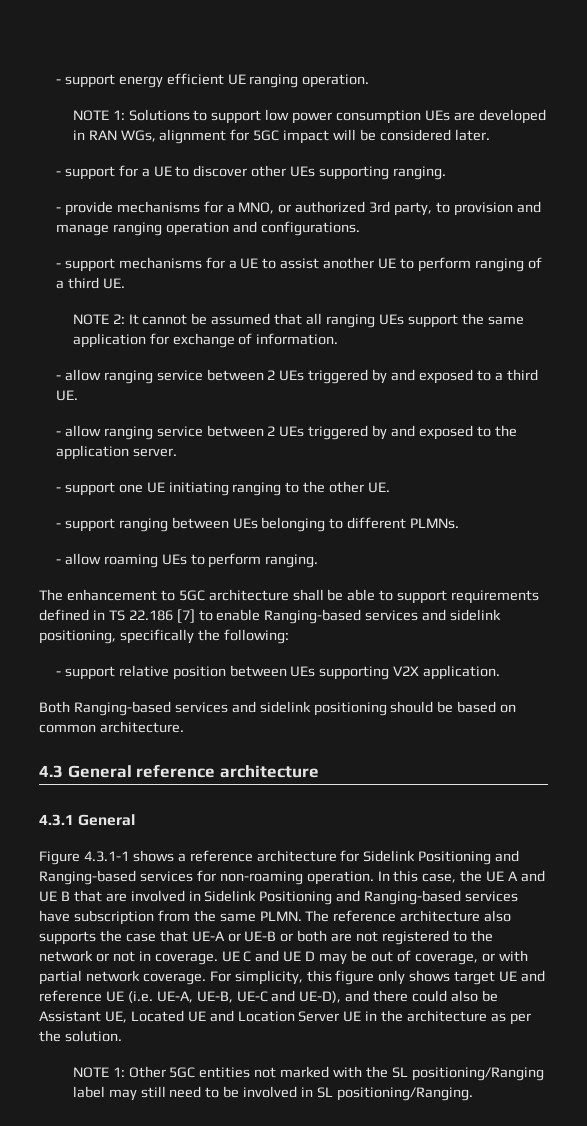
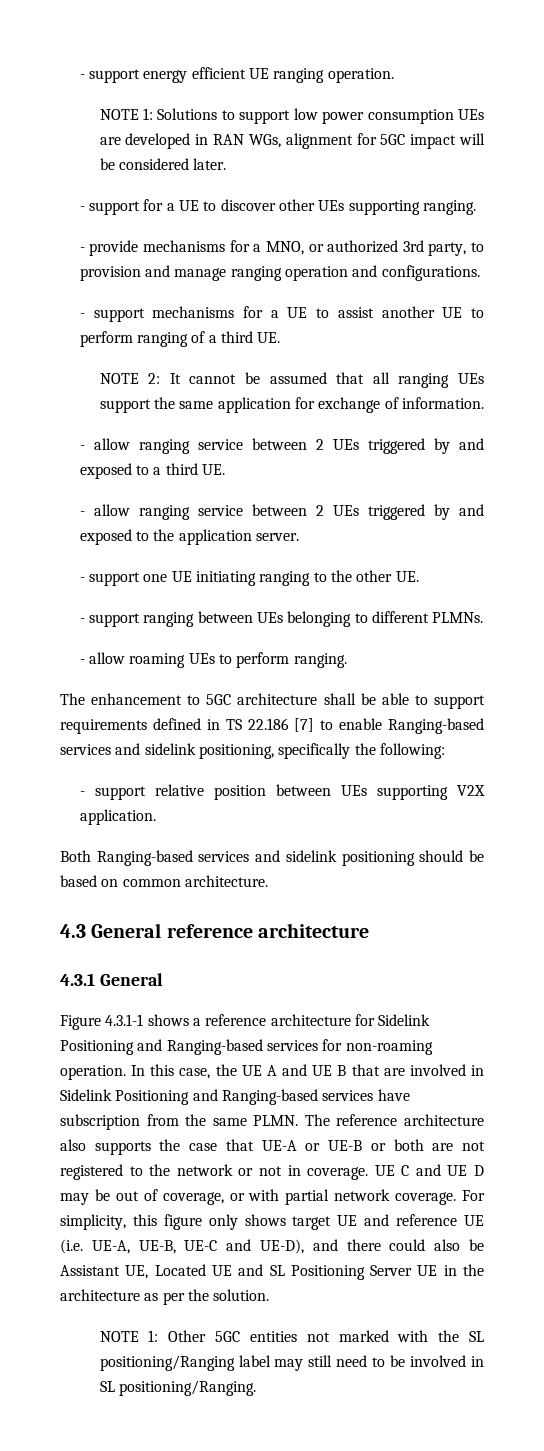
- For simplicity, this figure only shows target UE and reference UE (i.e. UE-A, UE-B, UE-C and UE-D), and there could also be Assistant UE, Located UE and Location Server UE in the architecture as per the solution.
+ For simplicity, this figure only shows target UE and reference UE (i.e. UE-A, UE-B, UE-C and UE-D), and there could also be Assistant UE, Located UE and SL Positioning Server UE in the architecture as per the solution.

